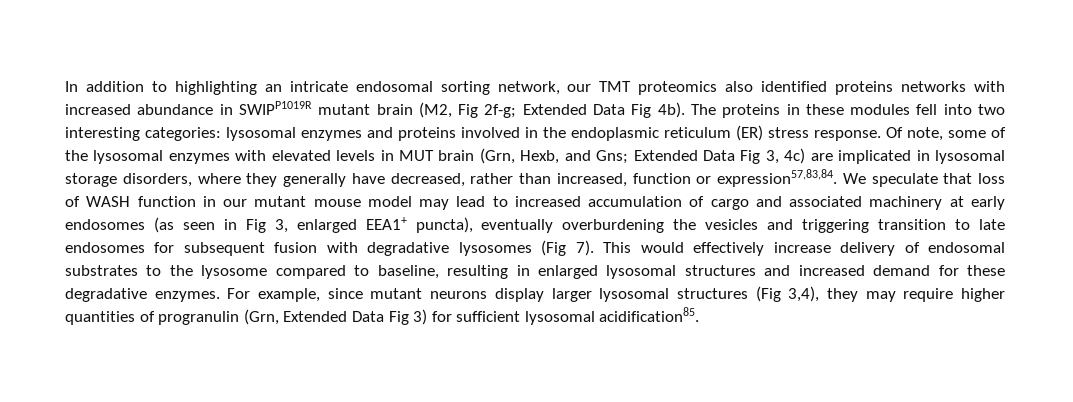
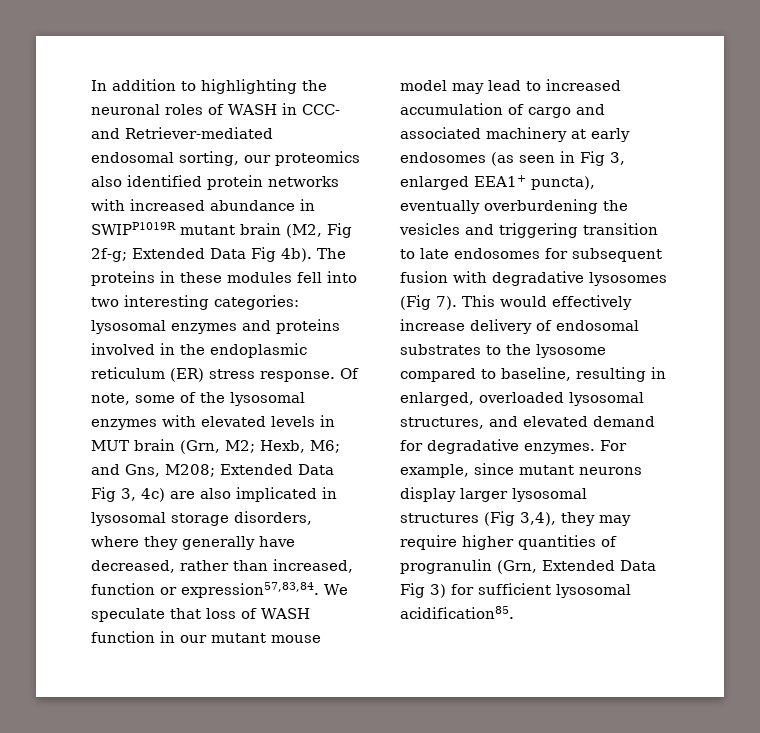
- In addition to highlighting an intricate endosomal sorting network, our TMT proteomics also identified proteins networks with increased abundance in SWIPP1019R mutant brain (M2, Fig 2f-g; Extended Data Fig 4b).
+ In addition to highlighting the neuronal roles of WASH in CCC- and Retriever-mediated endosomal sorting, our proteomics also identified protein networks with increased abundance in SWIPP1019R mutant brain (M2, Fig 2f-g; Extended Data Fig 4b).
- Of note, some of the lysosomal enzymes with elevated levels in MUT brain (Grn, Hexb, and Gns; Extended Data Fig 3, 4c) are implicated in lysosomal storage disorders, where they generally have decreased, rather than increased, function or expression57,83,84.
+ Of note, some of the lysosomal enzymes with elevated levels in MUT brain (Grn, M2; Hexb, M6; and Gns, M208; Extended Data Fig 3, 4c) are also implicated in lysosomal storage disorders, where they generally have decreased, rather than increased, function or expression57,83,84.
- This would effectively increase delivery of endosomal substrates to the lysosome compared to baseline, resulting in enlarged lysosomal structures and increased demand for these degradative enzymes.
+ This would effectively increase delivery of endosomal substrates to the lysosome compared to baseline, resulting in enlarged, overloaded lysosomal structures, and elevated demand for degradative enzymes.

